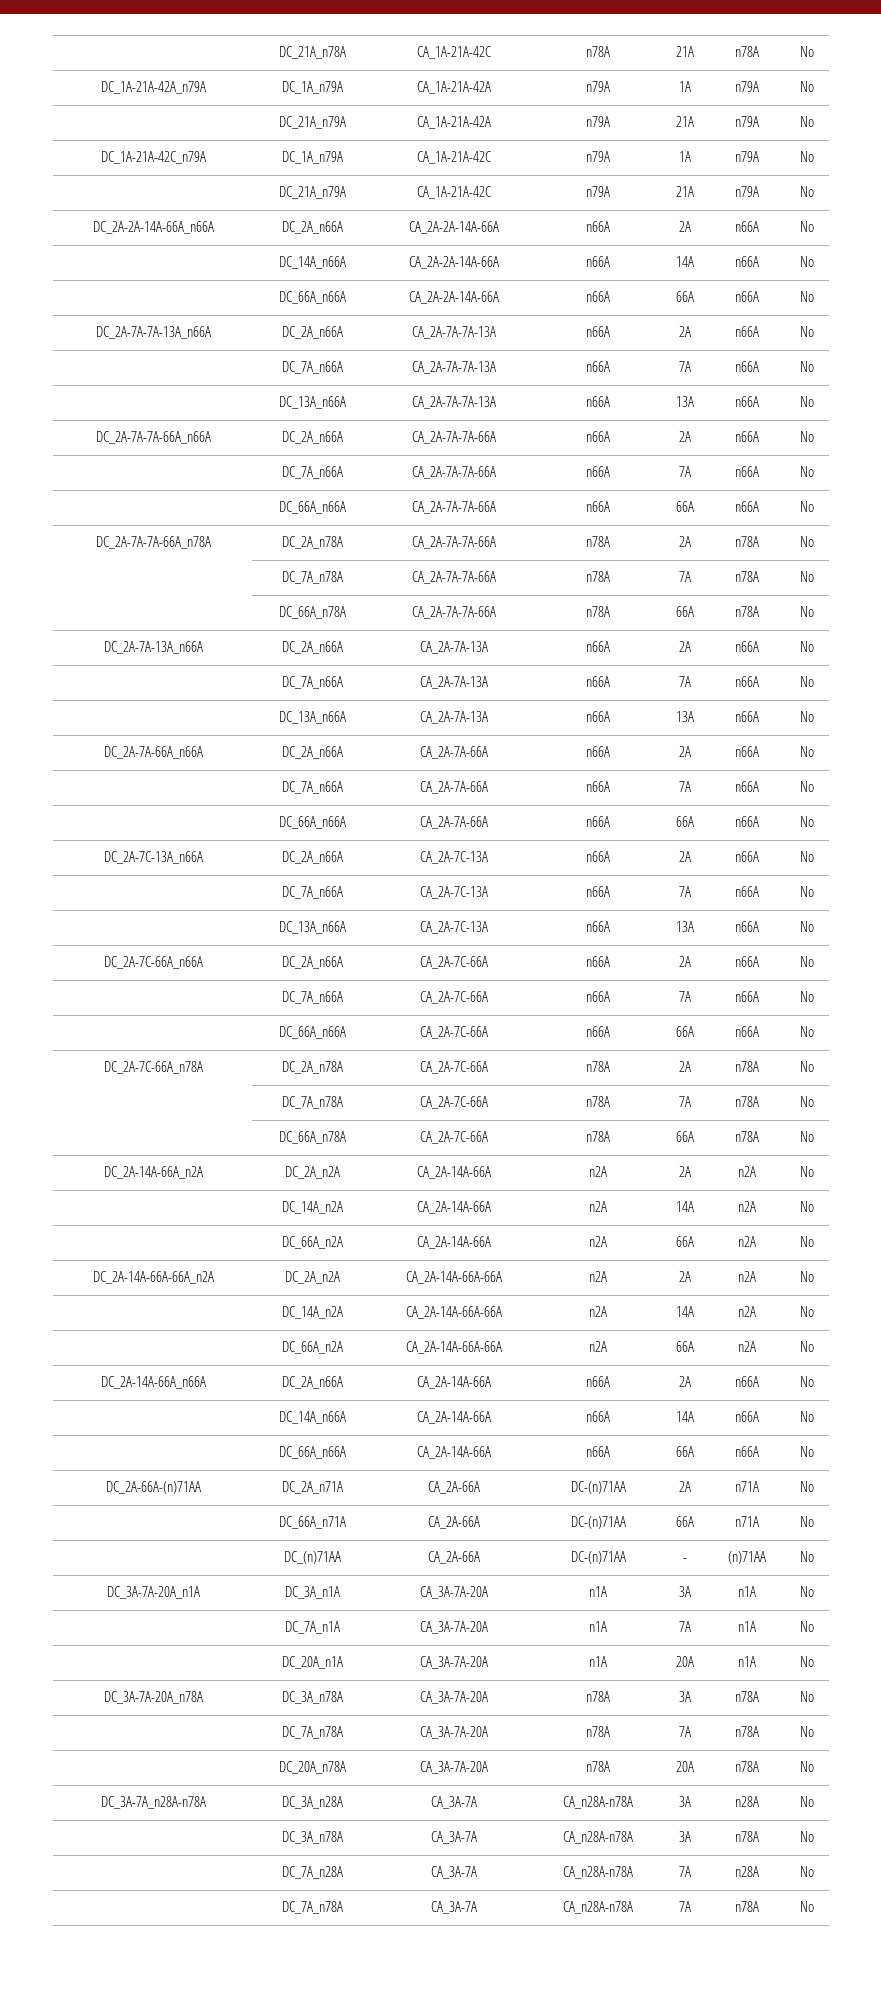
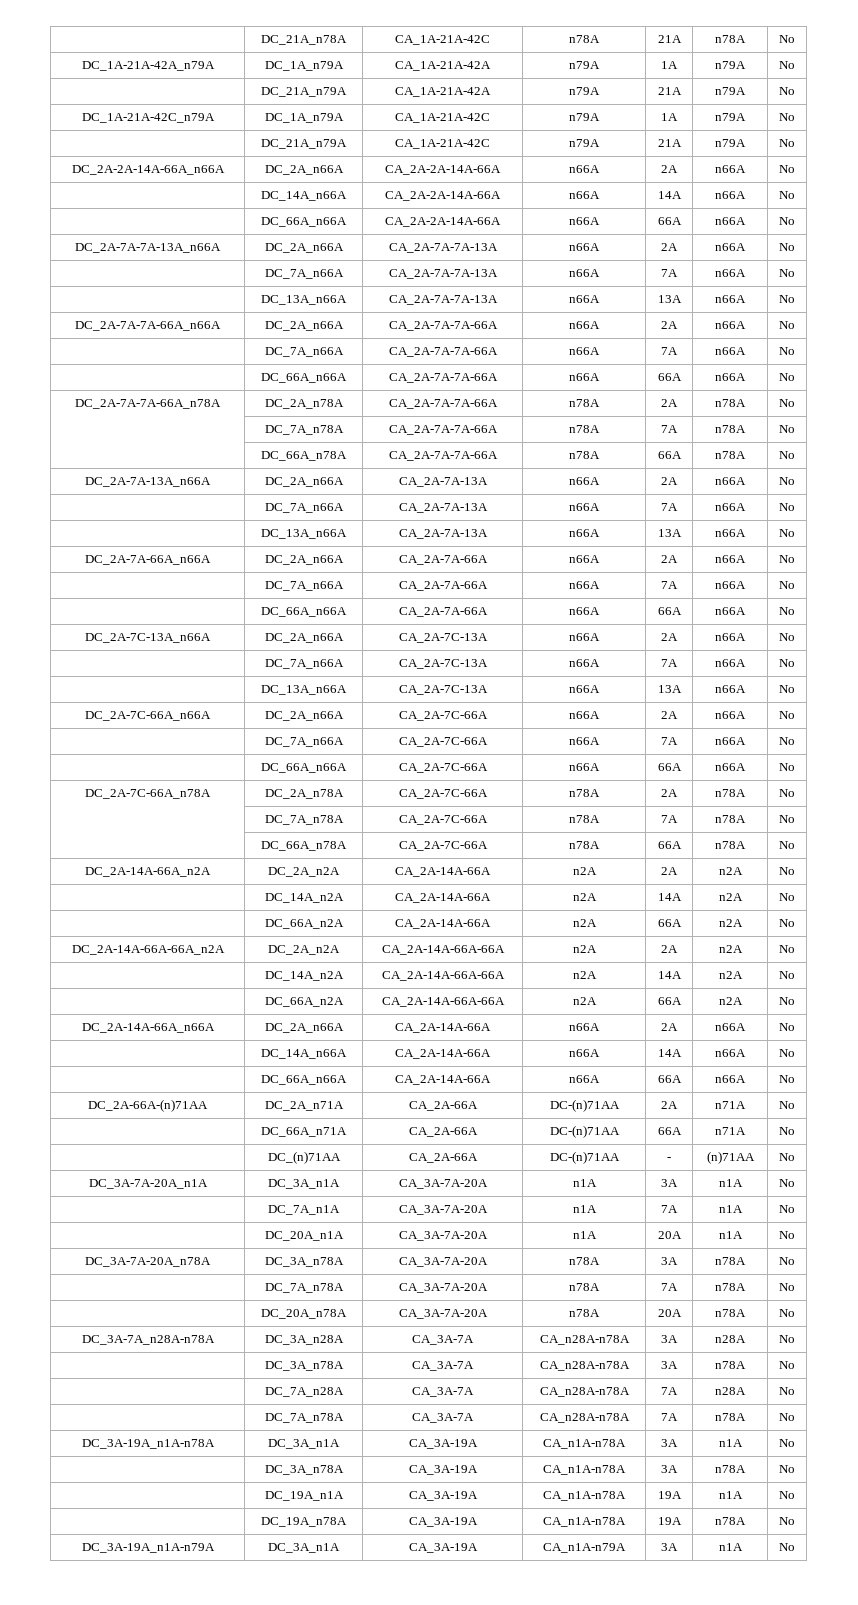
+ DC_3A-19A_n1A-n78A | DC_3A_n1A | CA_3A-19A | CA_n1A-n78A | 3A | n1A | No
+ | DC_3A_n78A | CA_3A-19A | CA_n1A-n78A | 3A | n78A | No
+ | DC_19A_n1A | CA_3A-19A | CA_n1A-n78A | 19A | n1A | No
+ | DC_19A_n78A | CA_3A-19A | CA_n1A-n78A | 19A | n78A | No
+ DC_3A-19A_n1A-n79A | DC_3A_n1A | CA_3A-19A | CA_n1A-n79A | 3A | n1A | No

